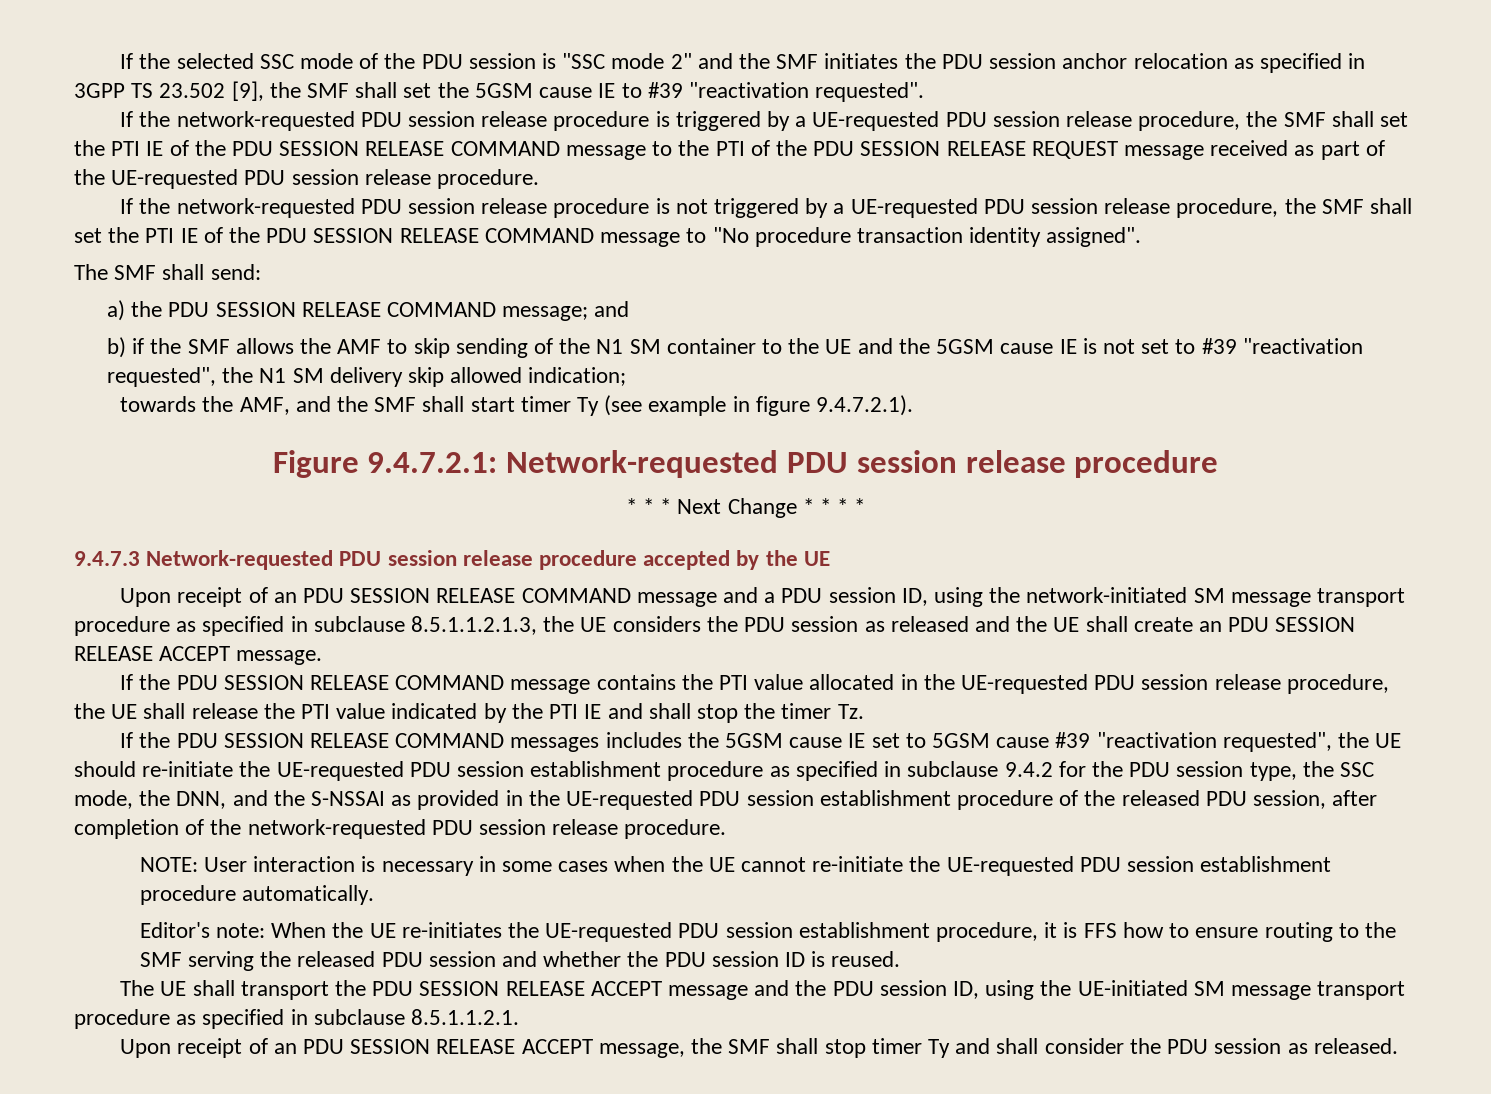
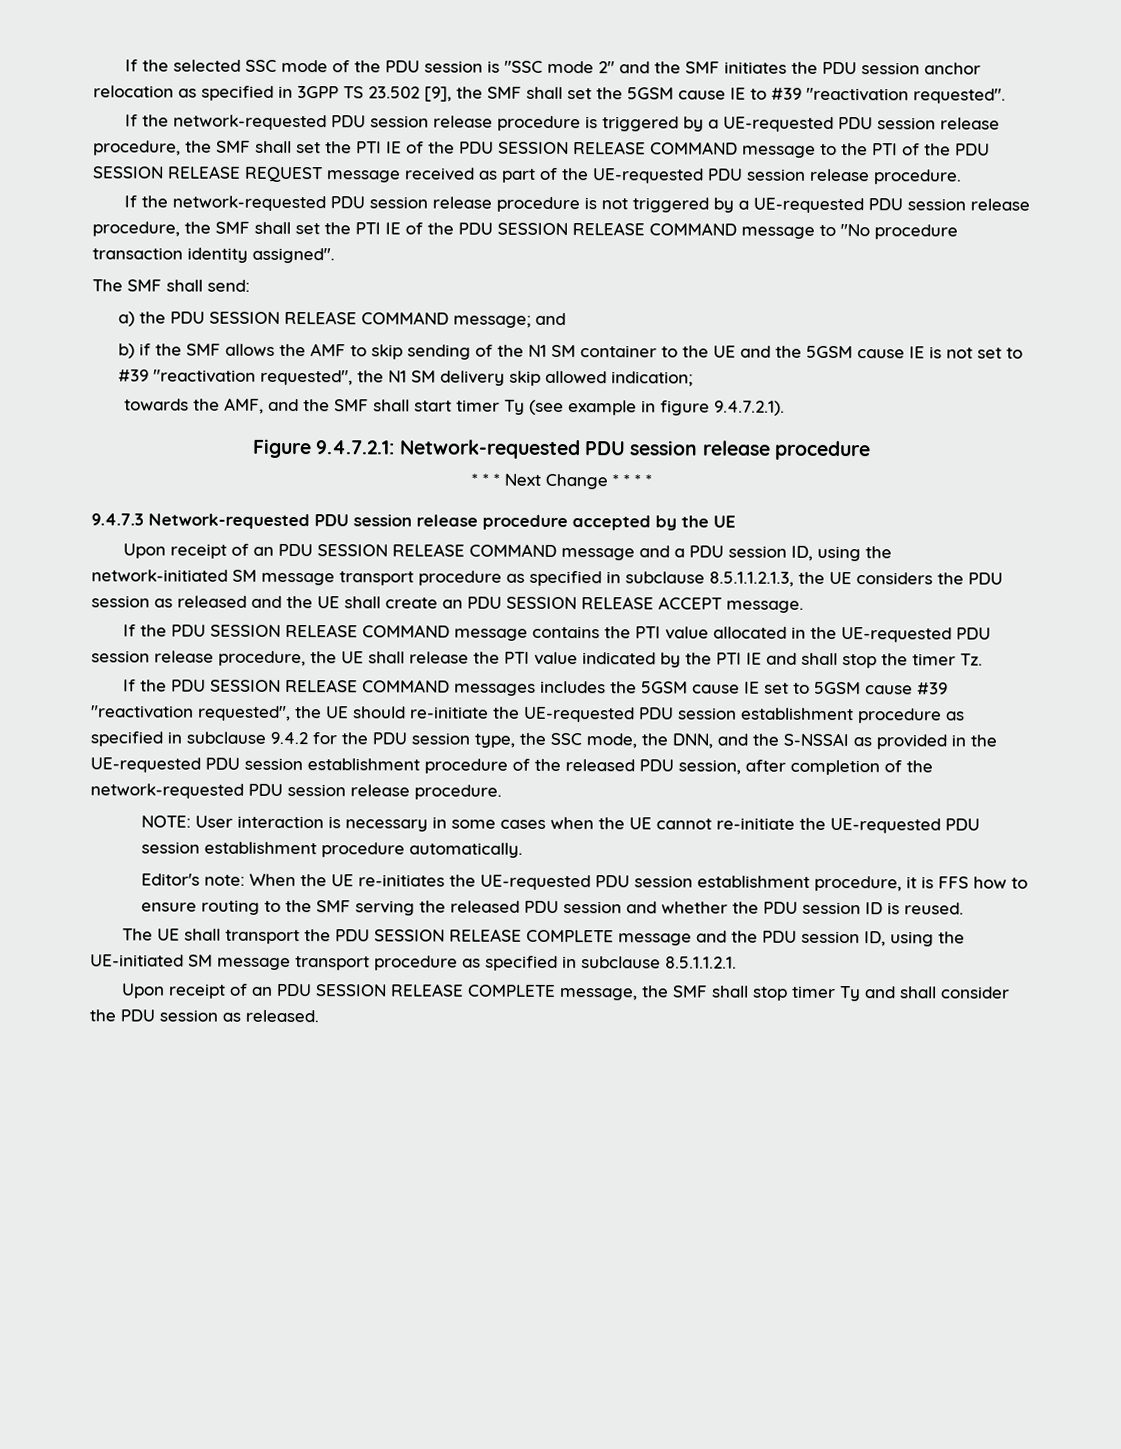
- The UE shall transport the PDU SESSION RELEASE ACCEPT message and the PDU session ID, using the UE-initiated SM message transport procedure as specified in subclause 8.5.1.1.2.1.
+ The UE shall transport the PDU SESSION RELEASE COMPLETE message and the PDU session ID, using the UE-initiated SM message transport procedure as specified in subclause 8.5.1.1.2.1.
- Upon receipt of an PDU SESSION RELEASE ACCEPT message, the SMF shall stop timer Ty and shall consider the PDU session as released.
+ Upon receipt of an PDU SESSION RELEASE COMPLETE message, the SMF shall stop timer Ty and shall consider the PDU session as released.

